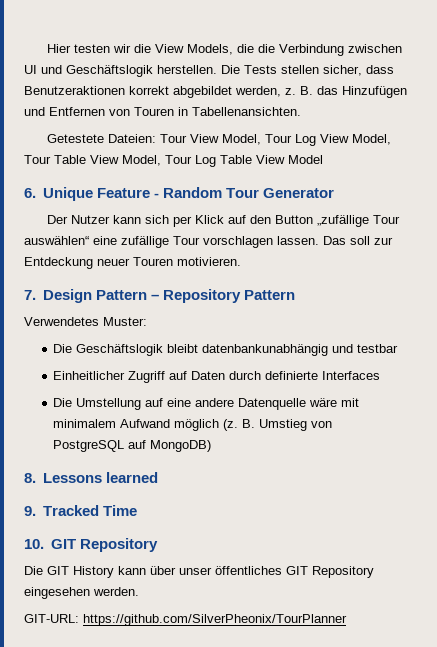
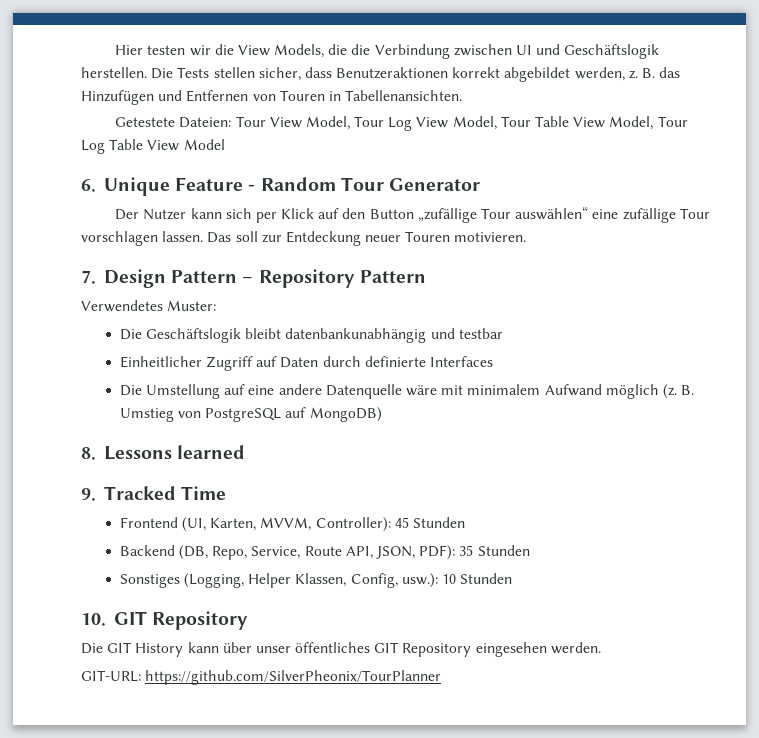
+ Frontend (UI, Karten, MVVM, Controller): 45 Stunden
+ Backend (DB, Repo, Service, Route API, JSON, PDF): 35 Stunden
+ Sonstiges (Logging, Helper Klassen, Config, usw.): 10 Stunden

